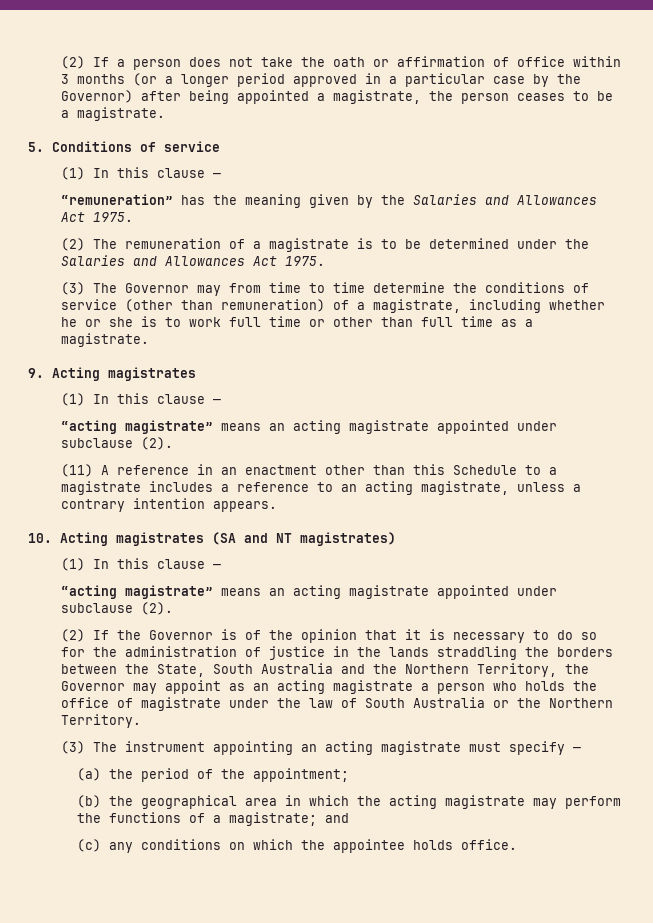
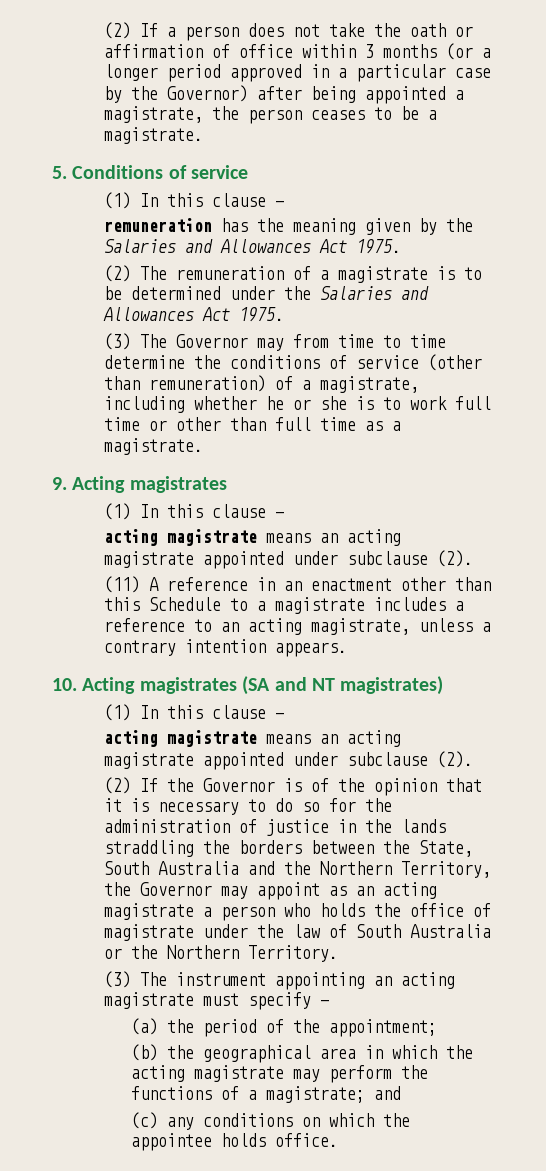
- “remuneration” has the meaning given by the Salaries and Allowances Act 1975.
+ remuneration has the meaning given by the Salaries and Allowances Act 1975.
  9. Acting magistrates
  (1) In this clause —
- “acting magistrate” means an acting magistrate appointed under subclause (2).
+ acting magistrate means an acting magistrate appointed under subclause (2).
  10. Acting magistrates (SA and NT magistrates)
  (1) In this clause —
- “acting magistrate” means an acting magistrate appointed under subclause (2).
+ acting magistrate means an acting magistrate appointed under subclause (2).

